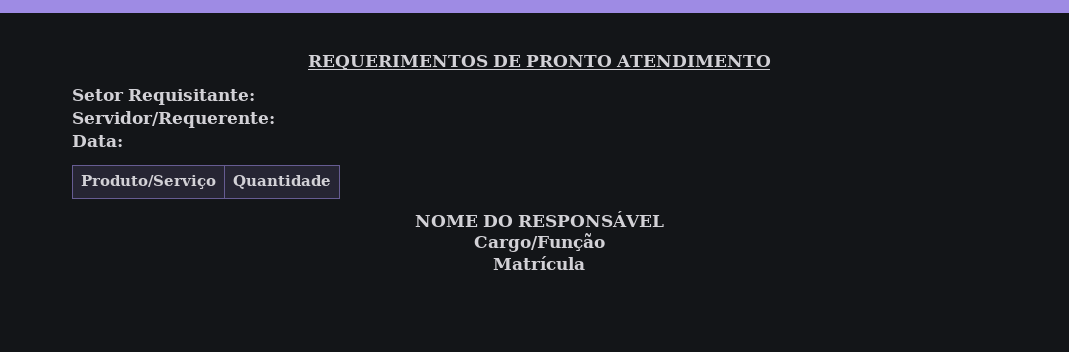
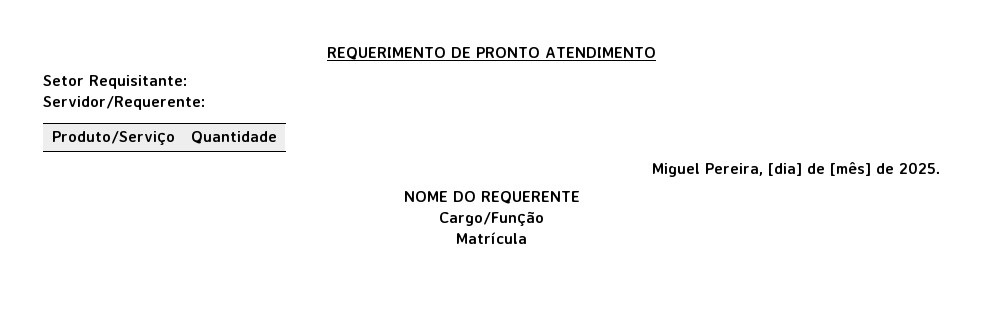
- REQUERIMENTOS DE PRONTO ATENDIMENTO
+ REQUERIMENTO DE PRONTO ATENDIMENTO
- Data:
+ Miguel Pereira, [dia] de [mês] de 2025.
- NOME DO RESPONSÁVEL
+ NOME DO REQUERENTE

